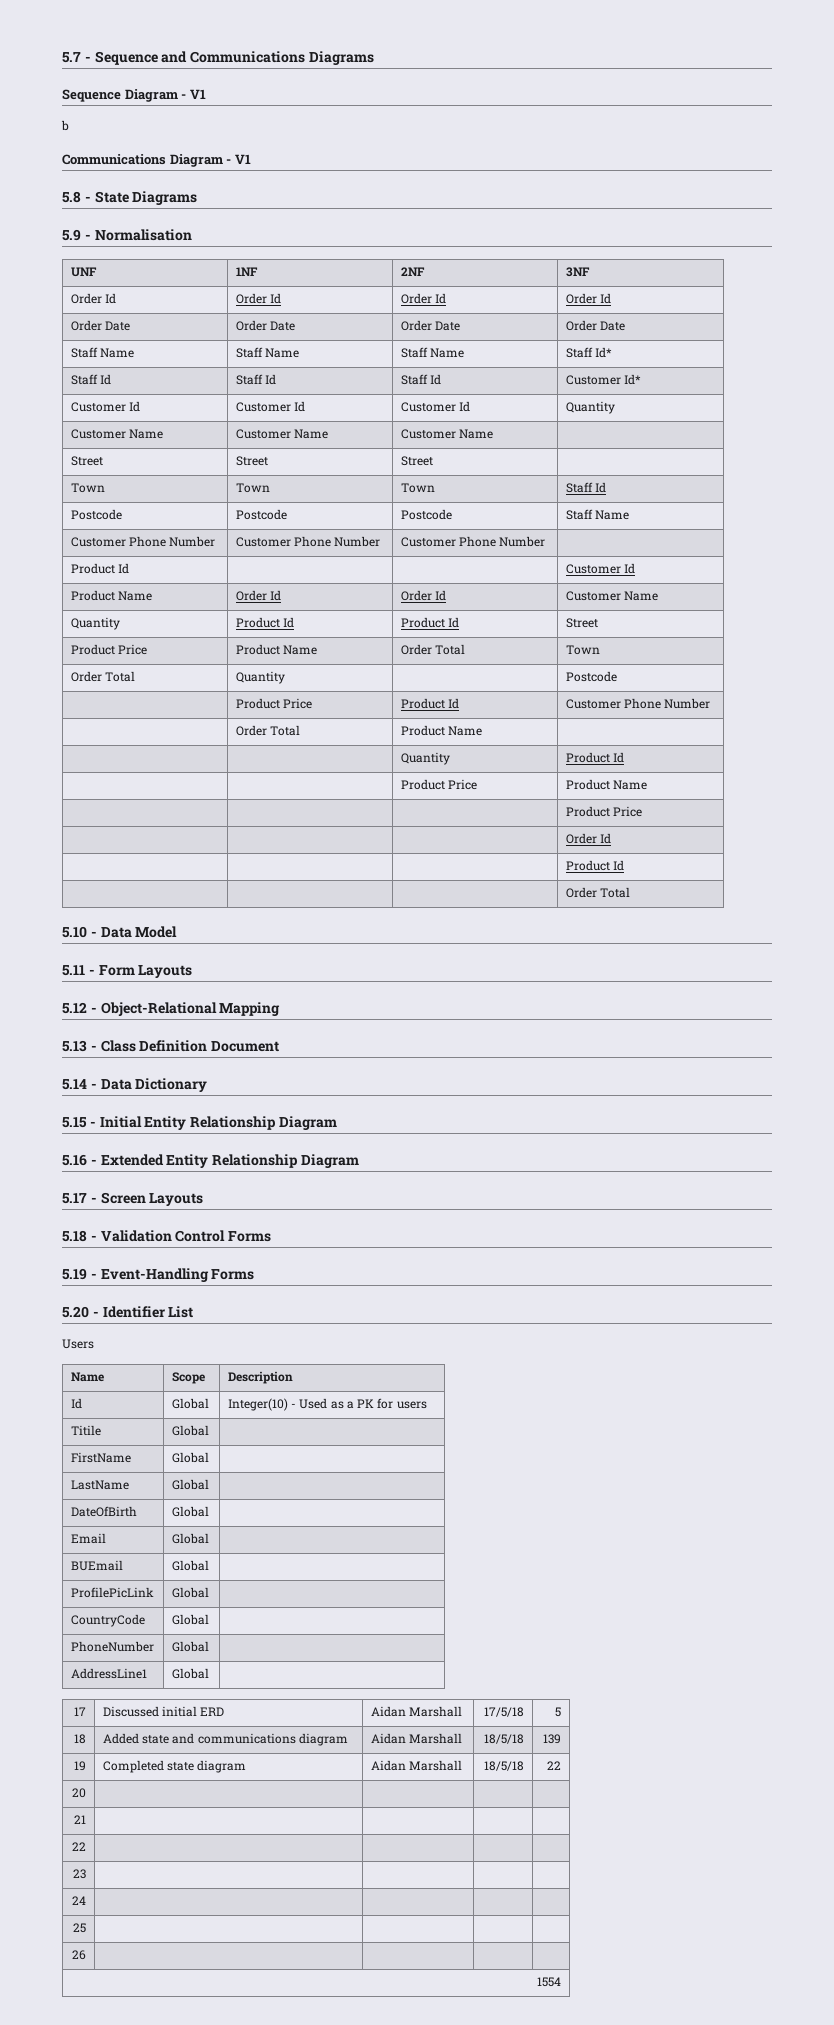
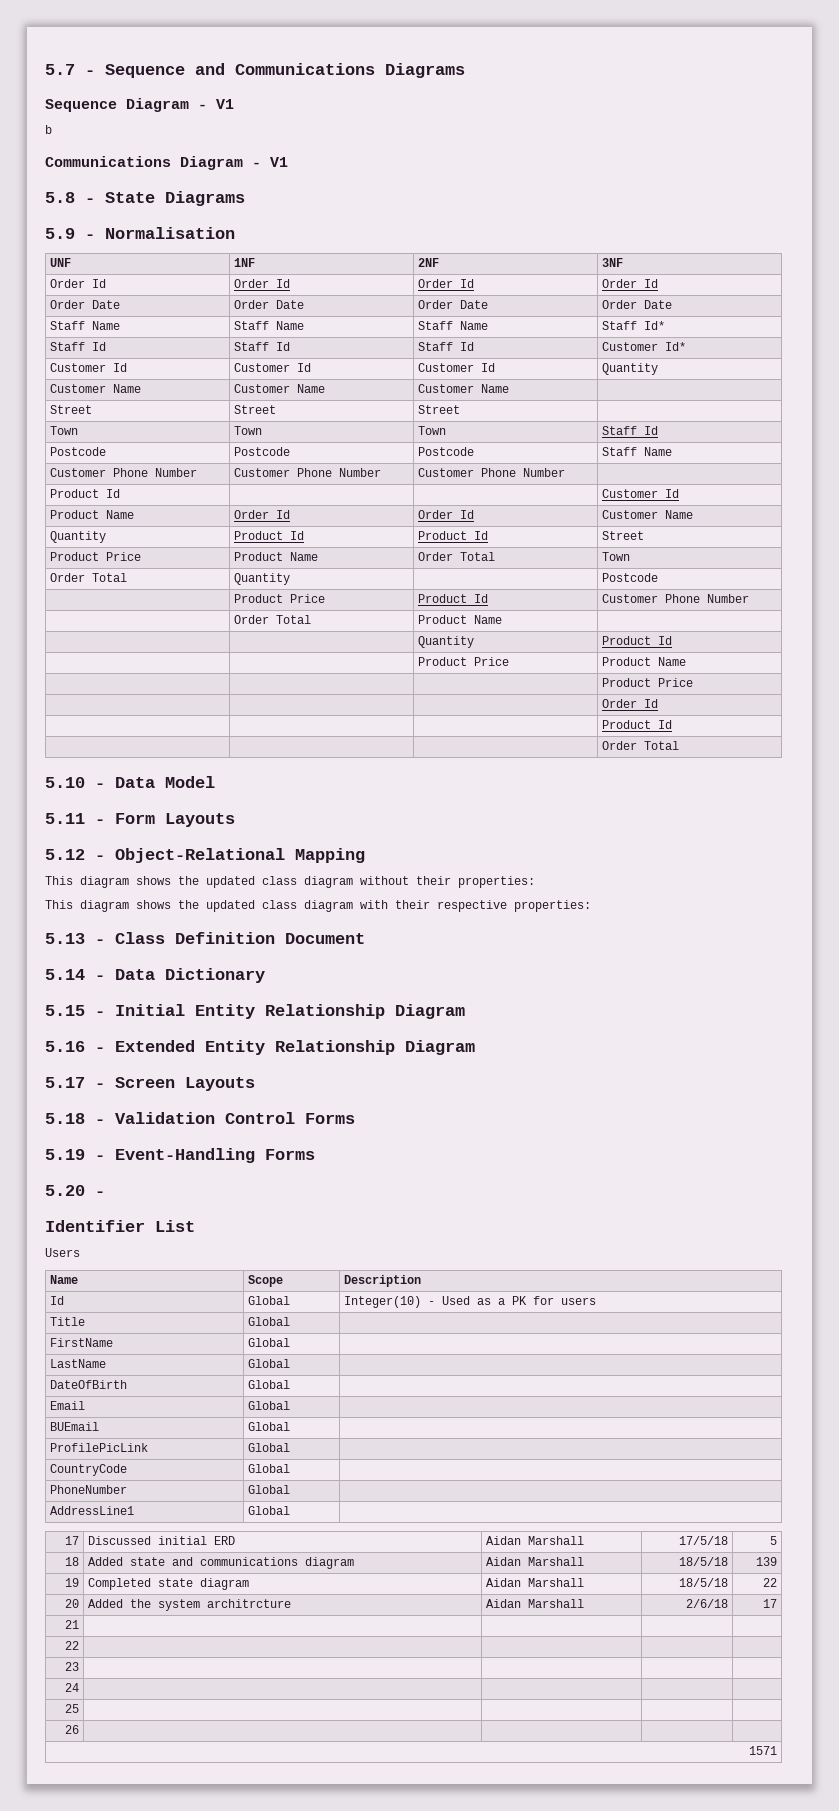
+ This diagram shows the updated class diagram without their properties:
+ This diagram shows the updated class diagram with their respective properties:
- 5.20 - Identifier List
+ 5.20 -
+ Identifier List
- Titile | Global |
+ Title | Global |
- 20 | | | |
+ 20 | Added the system architrcture | Aidan Marshall | 2/6/18 | 17
- 1554
+ 1571

